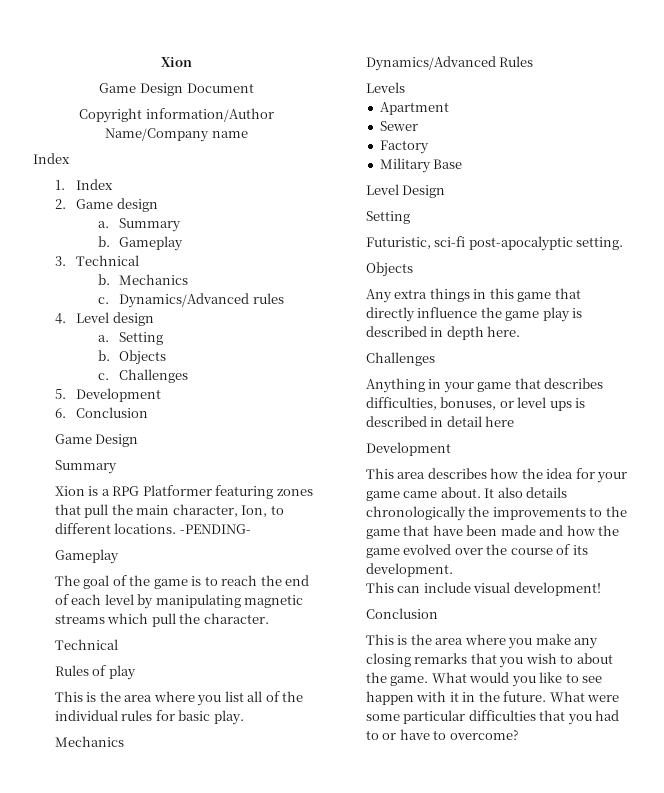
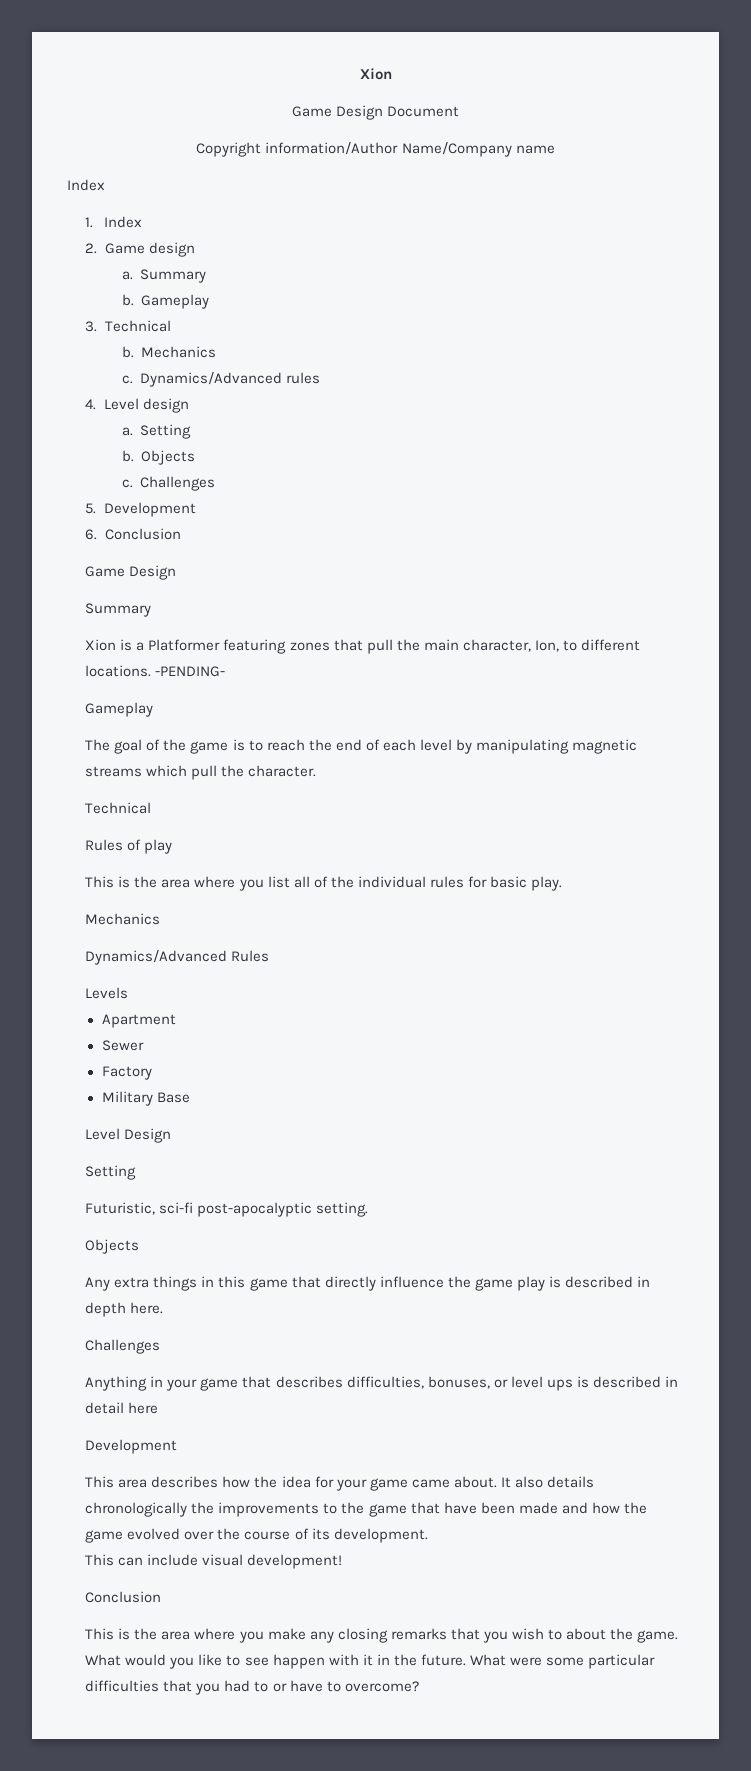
- Xion is a RPG Platformer featuring zones that pull the main character, Ion, to different locations.
+ Xion is a Platformer featuring zones that pull the main character, Ion, to different locations.

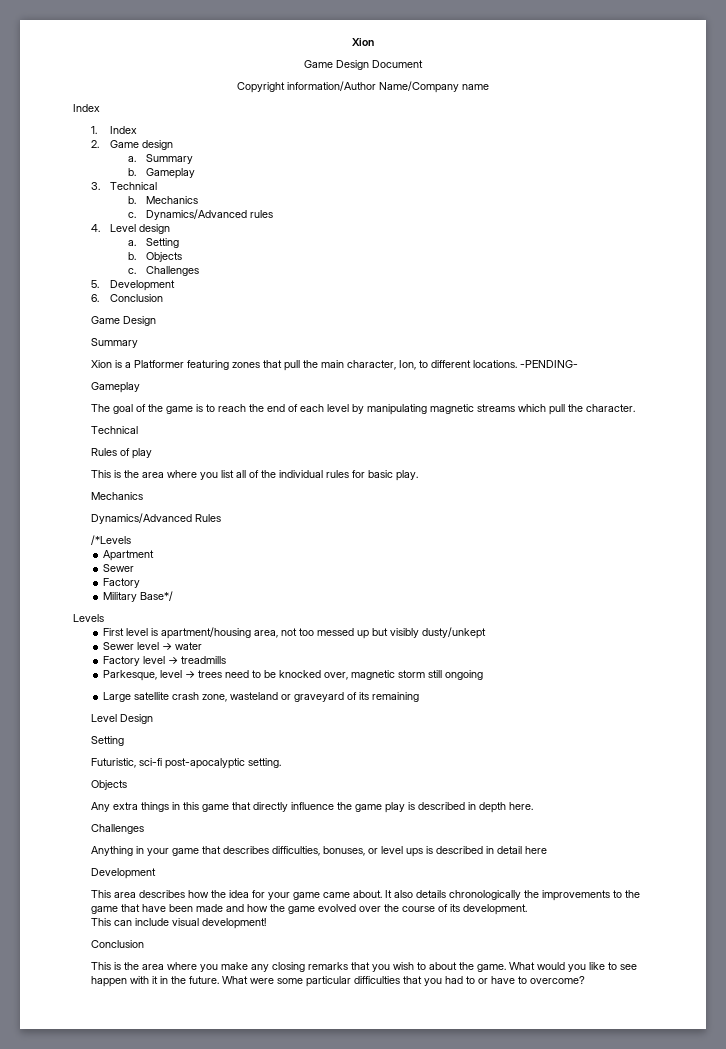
- Levels
+ /*Levels
- Military Base
+ Military Base*/
+ Levels
+ First level is apartment/housing area, not too messed up but visibly dusty/unkept
+ Sewer level → water
+ Factory level → treadmills
+ Parkesque, level → trees need to be knocked over, magnetic storm still ongoing
+ Large satellite crash zone, wasteland or graveyard of its remaining

